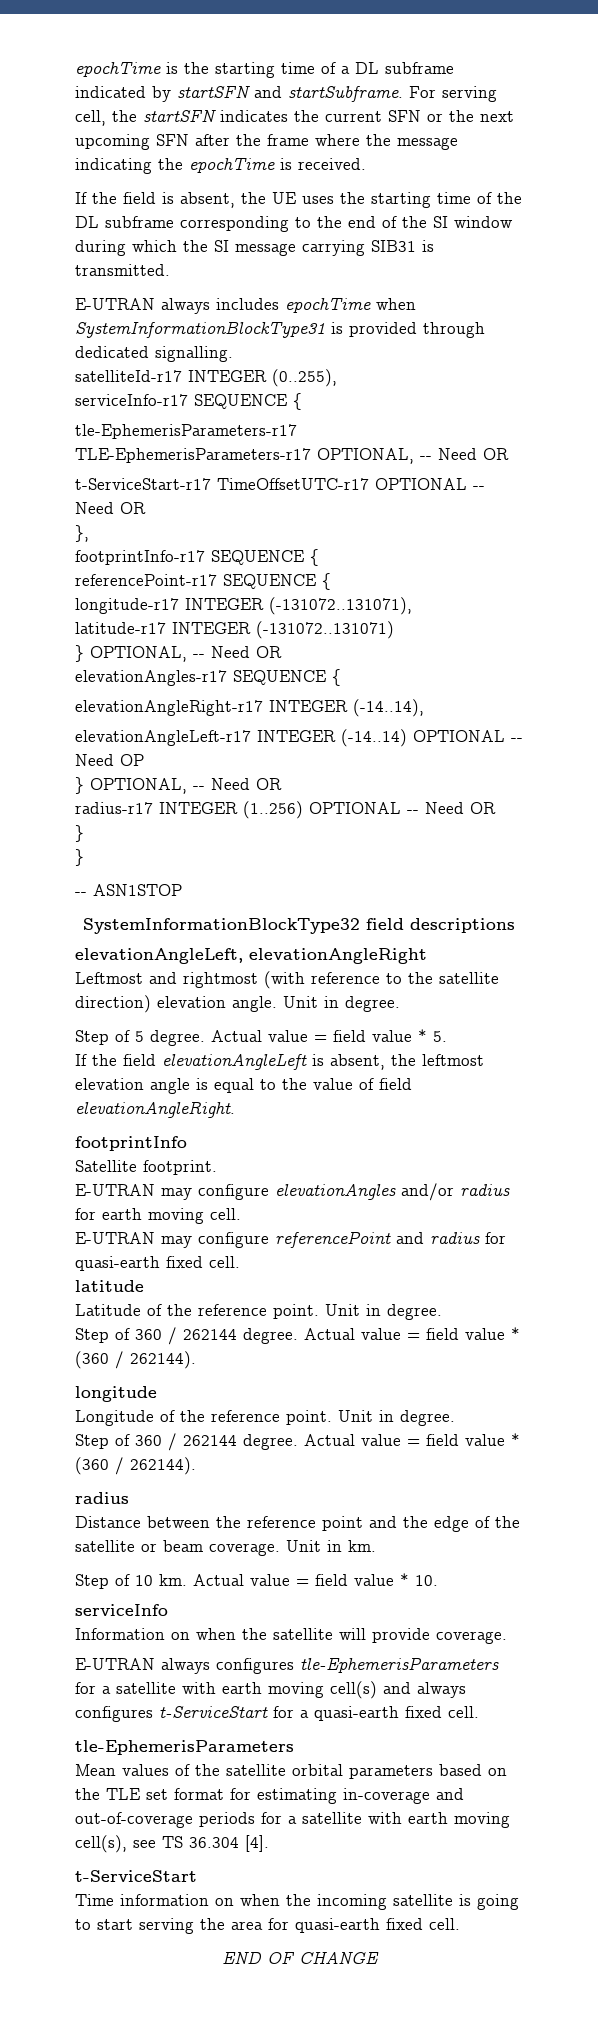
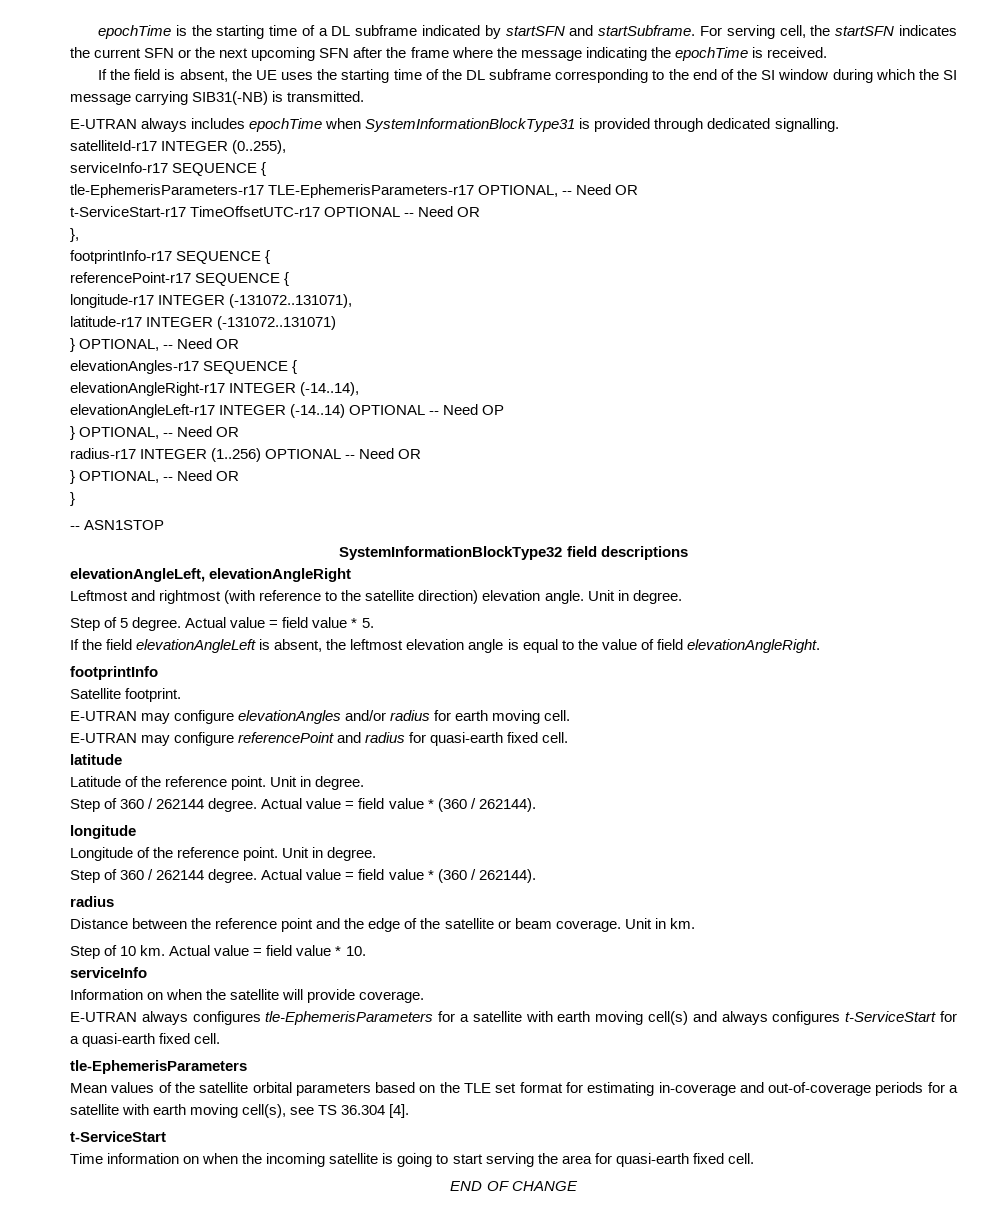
- If the field is absent, the UE uses the starting time of the DL subframe corresponding to the end of the SI window during which the SI message carrying SIB31 is transmitted.
+ If the field is absent, the UE uses the starting time of the DL subframe corresponding to the end of the SI window during which the SI message carrying SIB31(-NB) is transmitted.
  radius-r17 INTEGER (1..256) OPTIONAL -- Need OR
- }
+ } OPTIONAL, -- Need OR

